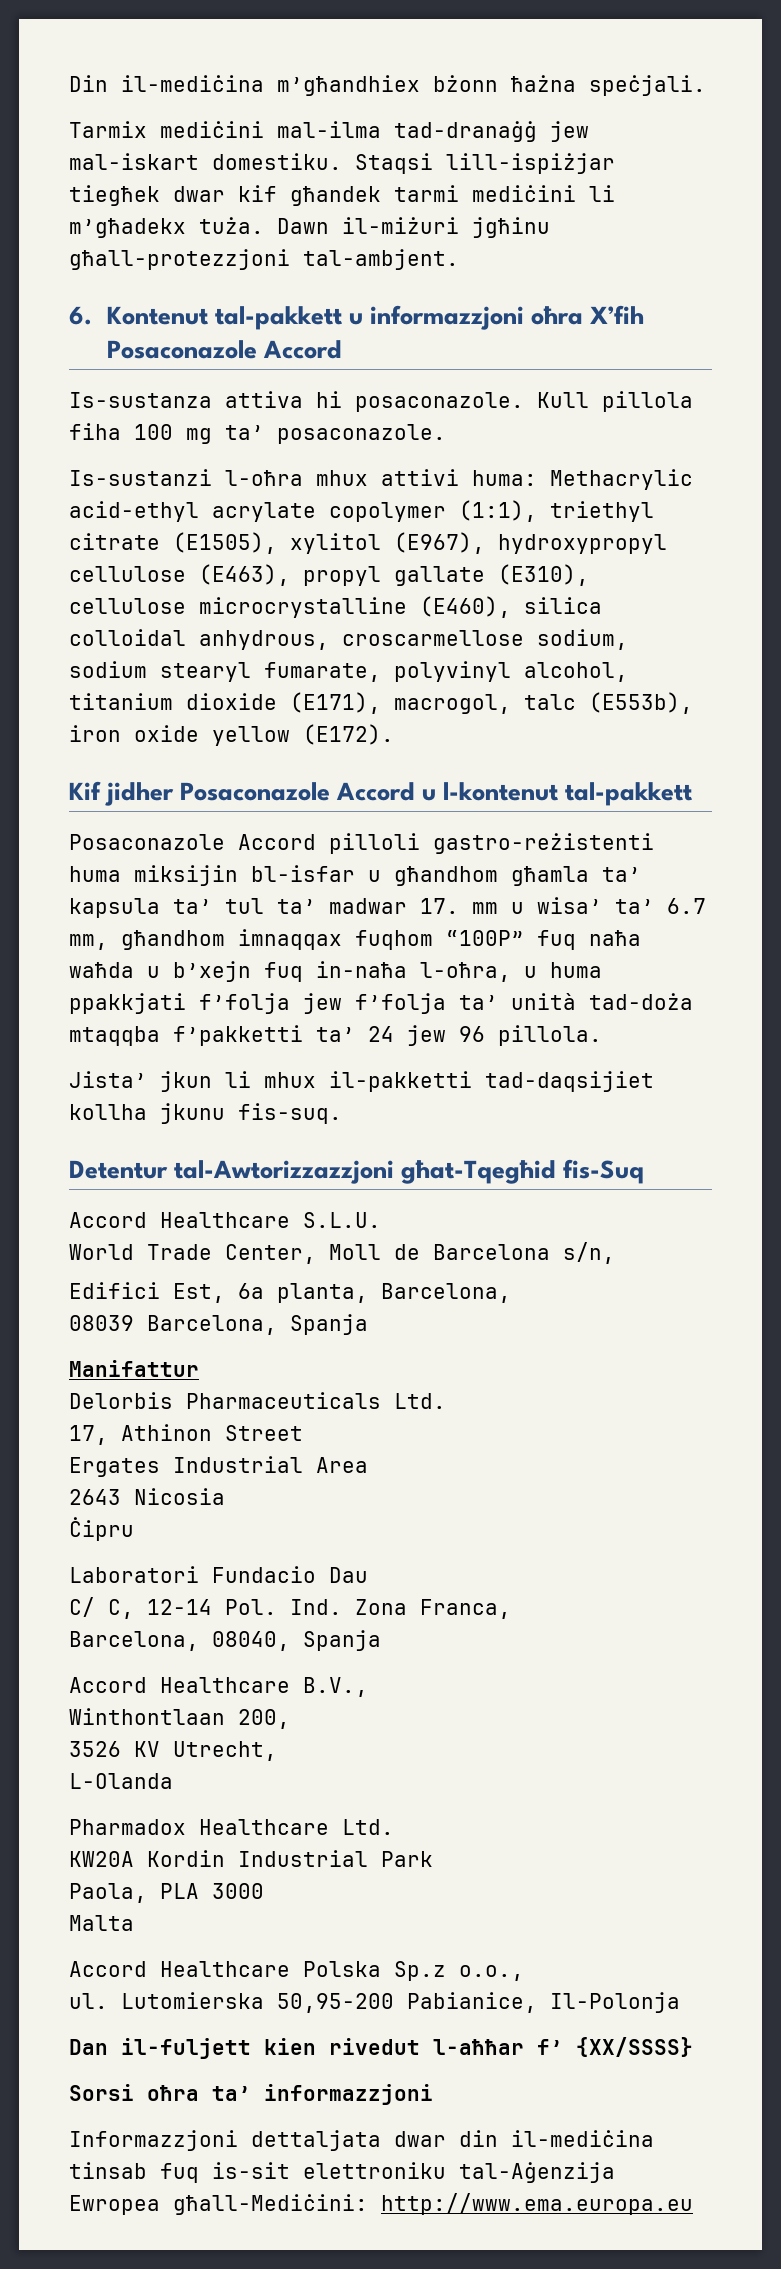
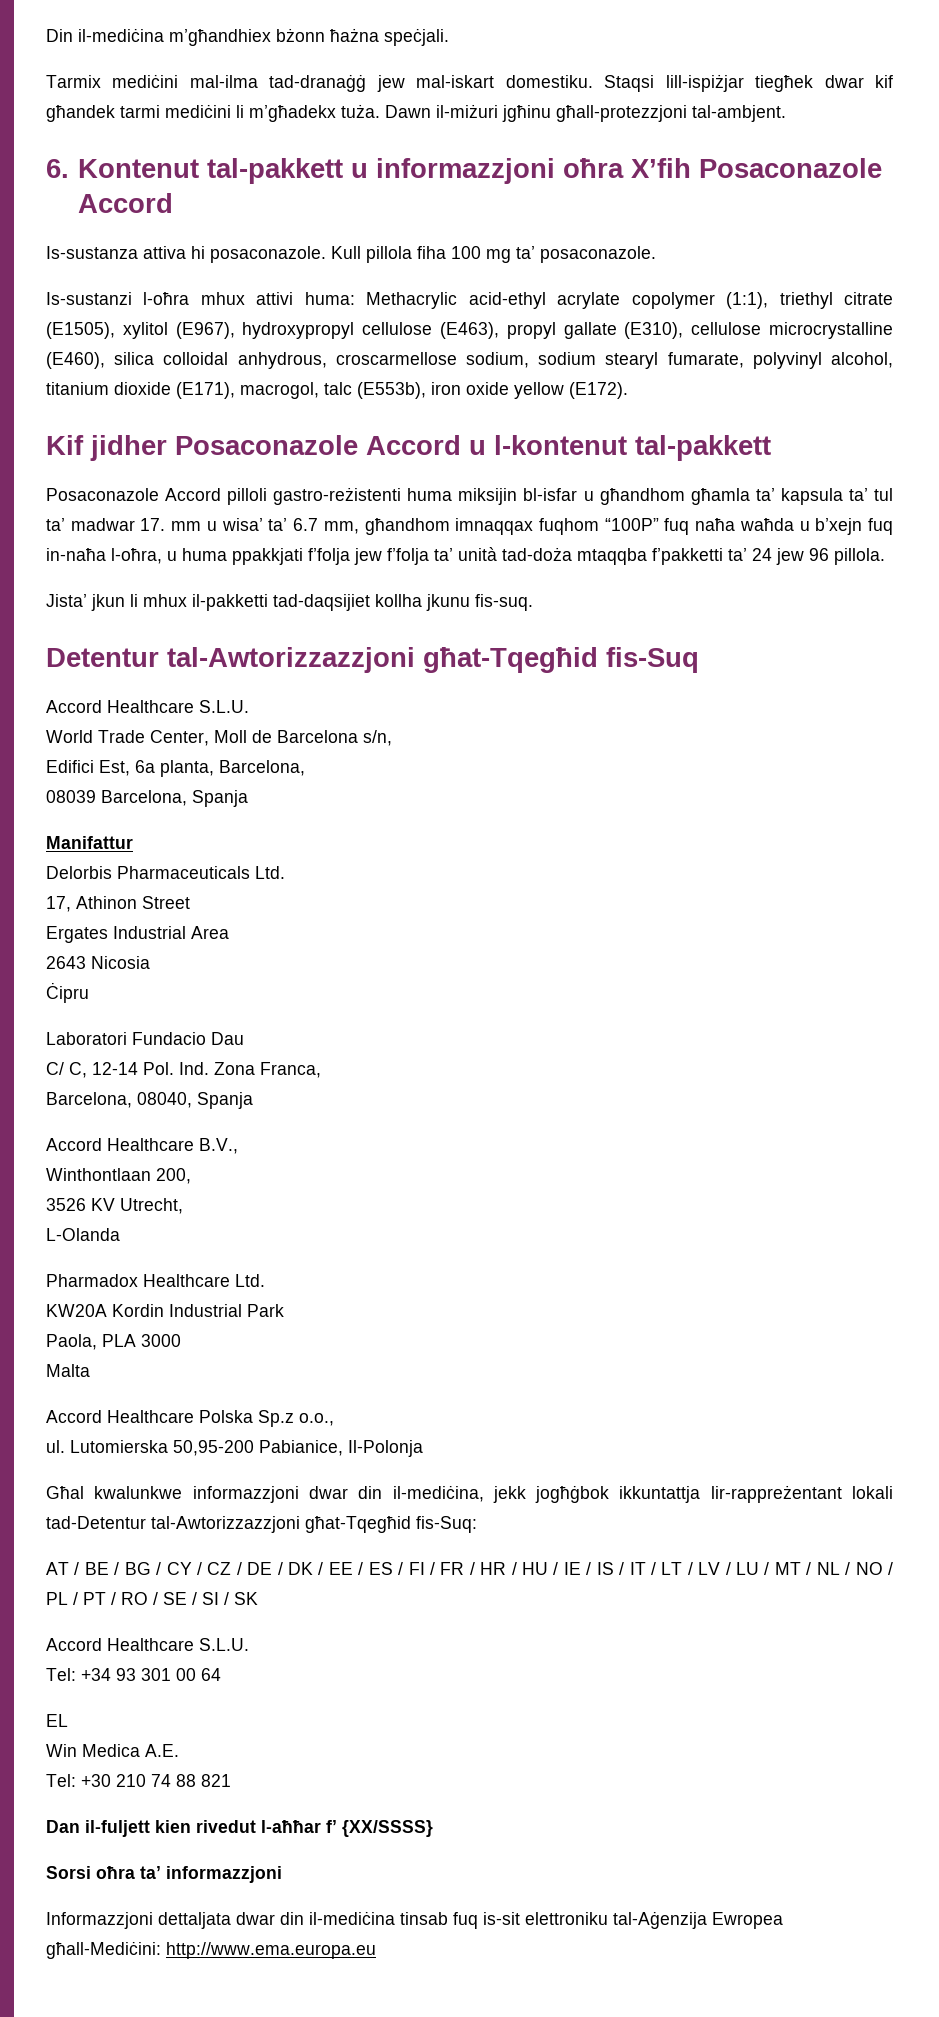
+ Għal kwalunkwe informazzjoni dwar din il-mediċina, jekk jogħġbok ikkuntattja lir-rappreżentant lokali tad-Detentur tal-Awtorizzazzjoni għat-Tqegħid fis-Suq:
+ AT / BE / BG / CY / CZ / DE / DK / EE / ES / FI / FR / HR / HU / IE / IS / IT / LT / LV / LU / MT / NL / NO / PL / PT / RO / SE / SI / SK
+ Accord Healthcare S.L.U.
+ Tel: +34 93 301 00 64
+ EL
+ Win Medica Α.Ε.
+ Τel: +30 210 74 88 821

